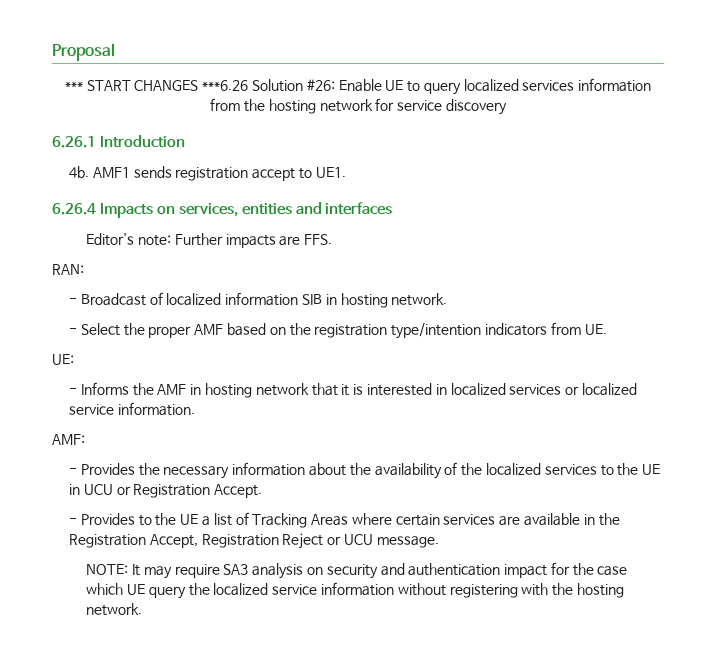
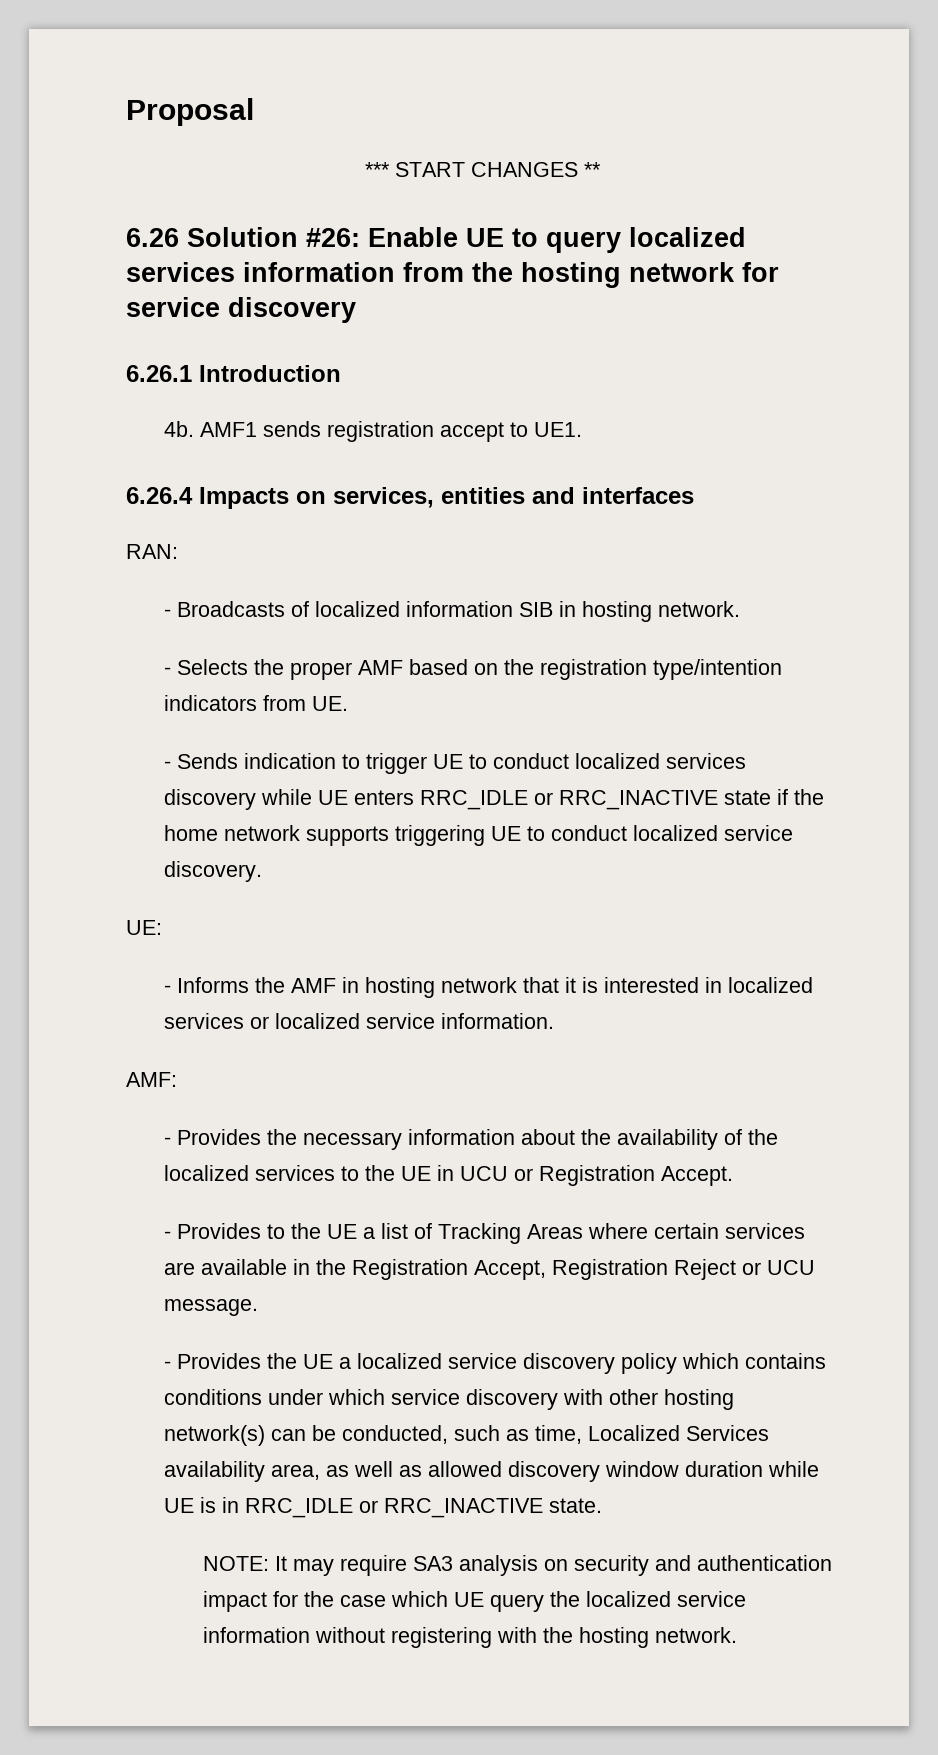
- *** START CHANGES ***6.26 Solution #26: Enable UE to query localized services information from the hosting network for service discovery
+ *** START CHANGES **
+ 6.26 Solution #26: Enable UE to query localized services information from the hosting network for service discovery
- Editor's note: Further impacts are FFS.
- - Broadcast of localized information SIB in hosting network.
+ - Broadcasts of localized information SIB in hosting network.
- - Select the proper AMF based on the registration type/intention indicators from UE.
+ - Selects the proper AMF based on the registration type/intention indicators from UE.
+ - Sends indication to trigger UE to conduct localized services discovery while UE enters RRC_IDLE or RRC_INACTIVE state if the home network supports triggering UE to conduct localized service discovery.
+ - Provides the UE a localized service discovery policy which contains conditions under which service discovery with other hosting network(s) can be conducted, such as time, Localized Services availability area, as well as allowed discovery window duration while UE is in RRC_IDLE or RRC_INACTIVE state.

